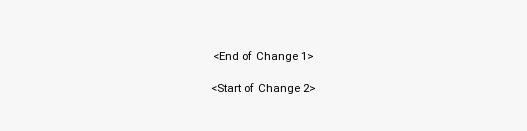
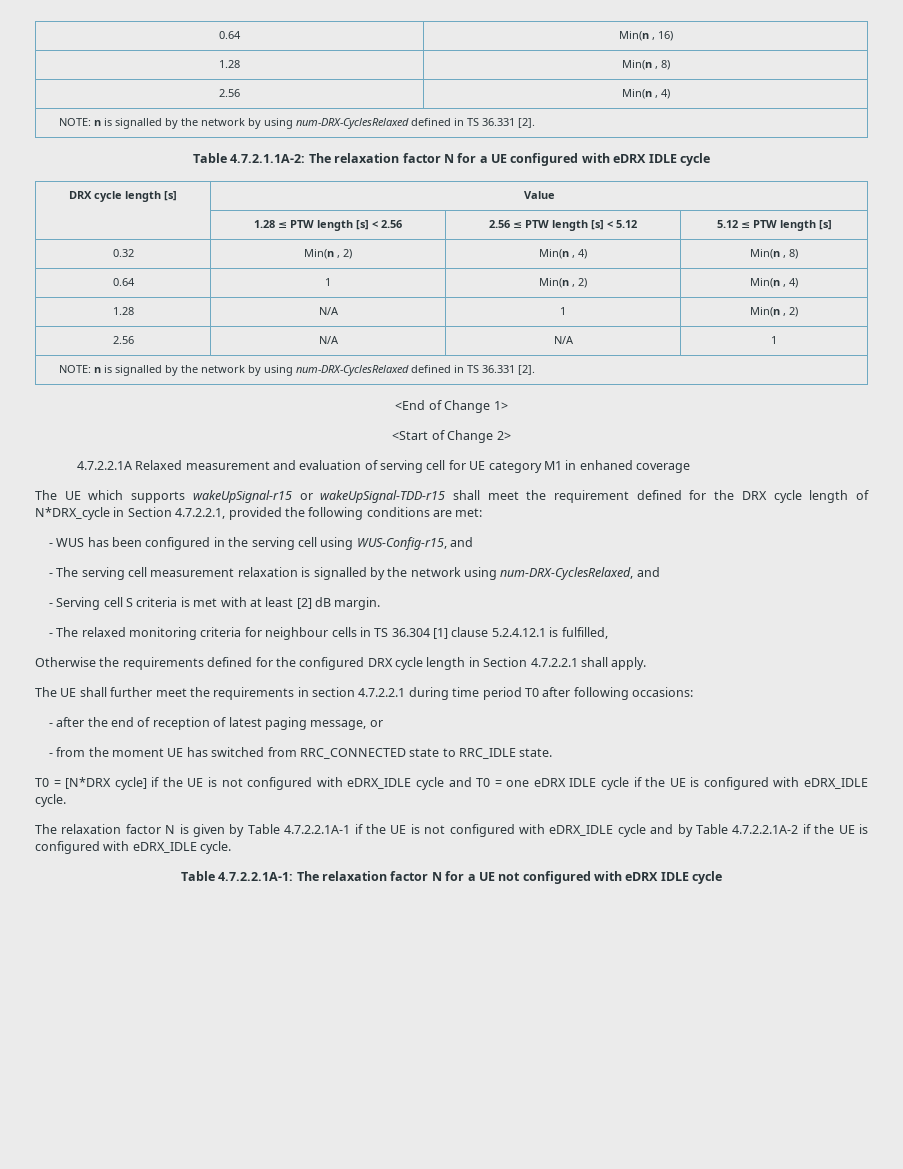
+ 0.64 | Min(n , 16)
+ 1.28 | Min(n , 8)
+ 2.56 | Min(n , 4)
+ NOTE: n is signalled by the network by using num-DRX-CyclesRelaxed defined in TS 36.331 [2].
+ Table 4.7.2.1.1A-2: The relaxation factor N for a UE configured with eDRX IDLE cycle
+ DRX cycle length [s] | Value
+ | 1.28 ≤ PTW length [s] < 2.56 | 2.56 ≤ PTW length [s] < 5.12 | 5.12 ≤ PTW length [s]
+ 0.32 | Min(n , 2) | Min(n , 4) | Min(n , 8)
+ 0.64 | 1 | Min(n , 2) | Min(n , 4)
+ 1.28 | N/A | 1 | Min(n , 2)
+ 2.56 | N/A | N/A | 1
+ NOTE: n is signalled by the network by using num-DRX-CyclesRelaxed defined in TS 36.331 [2].
+ 4.7.2.2.1A Relaxed measurement and evaluation of serving cell for UE category M1 in enhaned coverage
+ The UE which supports wakeUpSignal-r15 or wakeUpSignal-TDD-r15 shall meet the requirement defined for the DRX cycle length of N*DRX_cycle in Section 4.7.2.2.1, provided the following conditions are met:
+ - WUS has been configured in the serving cell using WUS-Config-r15, and
+ - The serving cell measurement relaxation is signalled by the network using num-DRX-CyclesRelaxed, and
+ - Serving cell S criteria is met with at least [2] dB margin.
+ - The relaxed monitoring criteria for neighbour cells in TS 36.304 [1] clause 5.2.4.12.1 is fulfilled,
+ Otherwise the requirements defined for the configured DRX cycle length in Section 4.7.2.2.1 shall apply.
+ The UE shall further meet the requirements in section 4.7.2.2.1 during time period T0 after following occasions:
+ - after the end of reception of latest paging message, or
+ - from the moment UE has switched from RRC_CONNECTED state to RRC_IDLE state.
+ T0 = [N*DRX cycle] if the UE is not configured with eDRX_IDLE cycle and T0 = one eDRX IDLE cycle if the UE is configured with eDRX_IDLE cycle.
+ The relaxation factor N is given by Table 4.7.2.2.1A-1 if the UE is not configured with eDRX_IDLE cycle and by Table 4.7.2.2.1A-2 if the UE is configured with eDRX_IDLE cycle.
+ Table 4.7.2.2.1A-1: The relaxation factor N for a UE not configured with eDRX IDLE cycle

